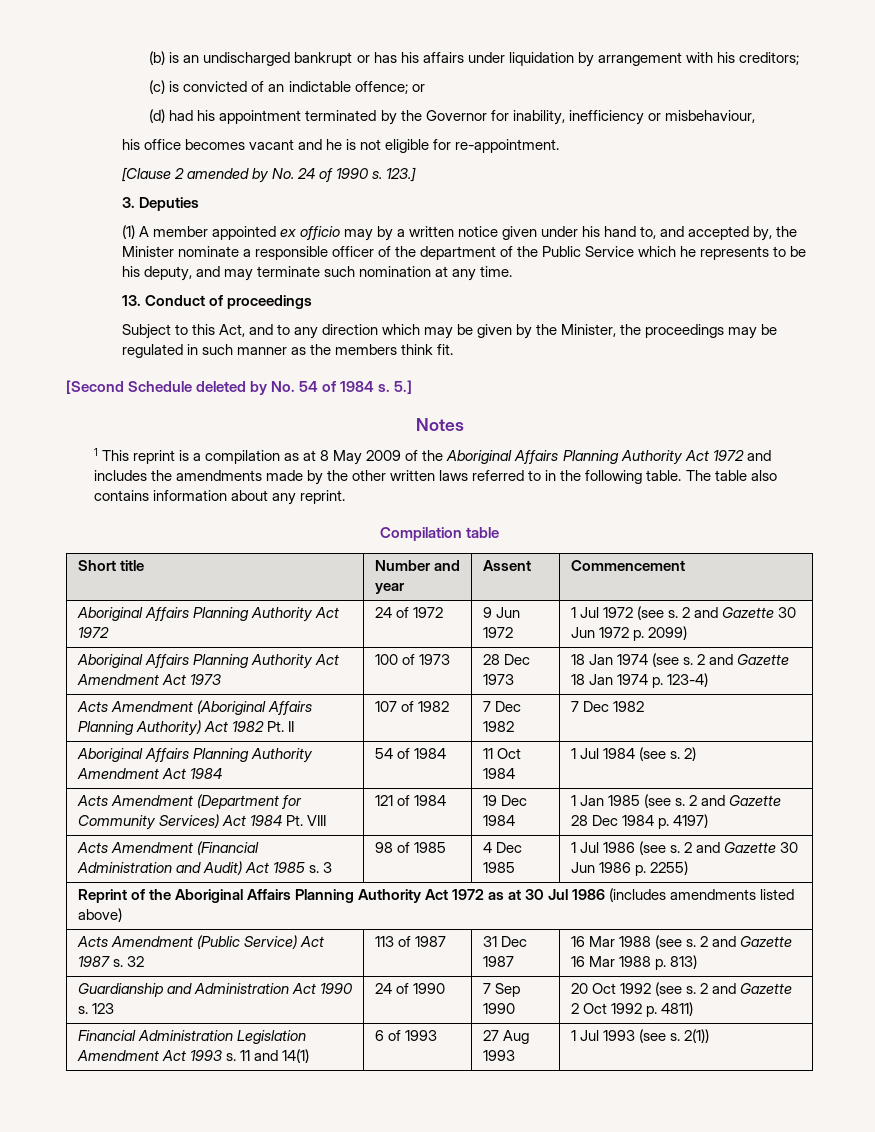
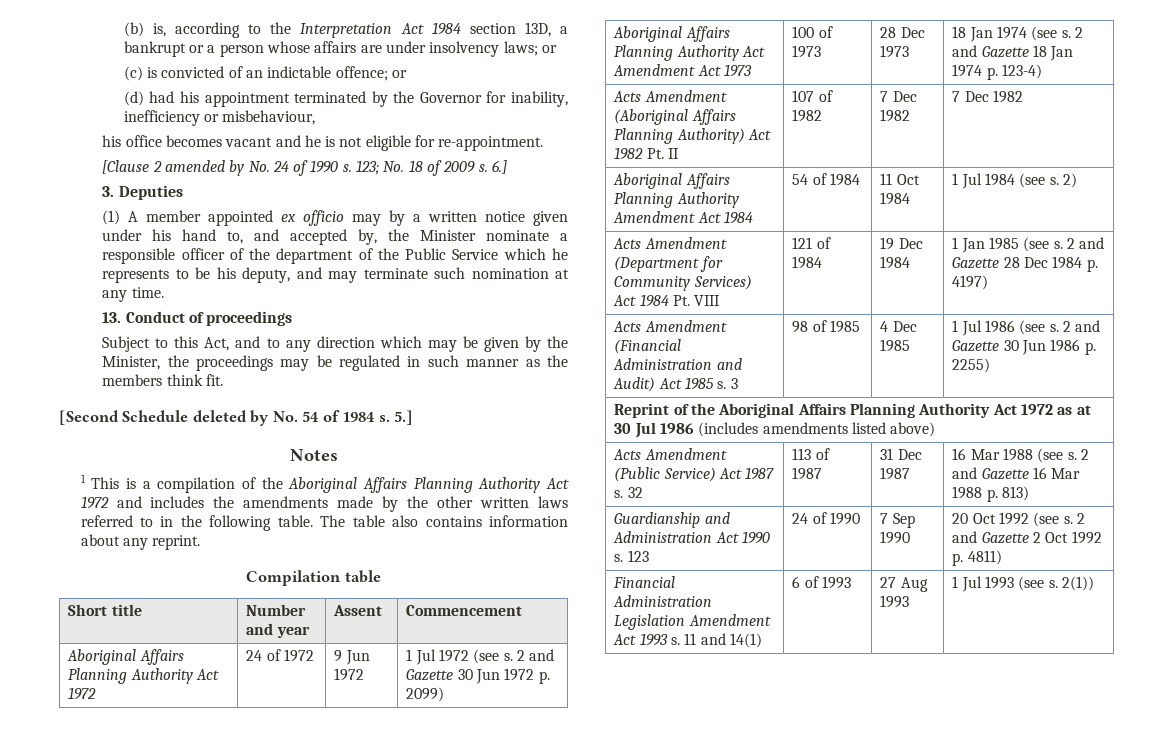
- (b) is an undischarged bankrupt or has his affairs under liquidation by arrangement with his creditors;
+ (b) is, according to the Interpretation Act 1984 section 13D, a bankrupt or a person whose affairs are under insolvency laws; or
- 123.]
+ 123; No. 18 of 2009 s. 6.]
- 1 This reprint is a compilation as at 8 May 2009 of the Aboriginal Affairs Planning Authority Act 1972 and includes the amendments made by the other written laws referred to in the following table.
+ 1 This is a compilation of the Aboriginal Affairs Planning Authority Act 1972 and includes the amendments made by the other written laws referred to in the following table.

